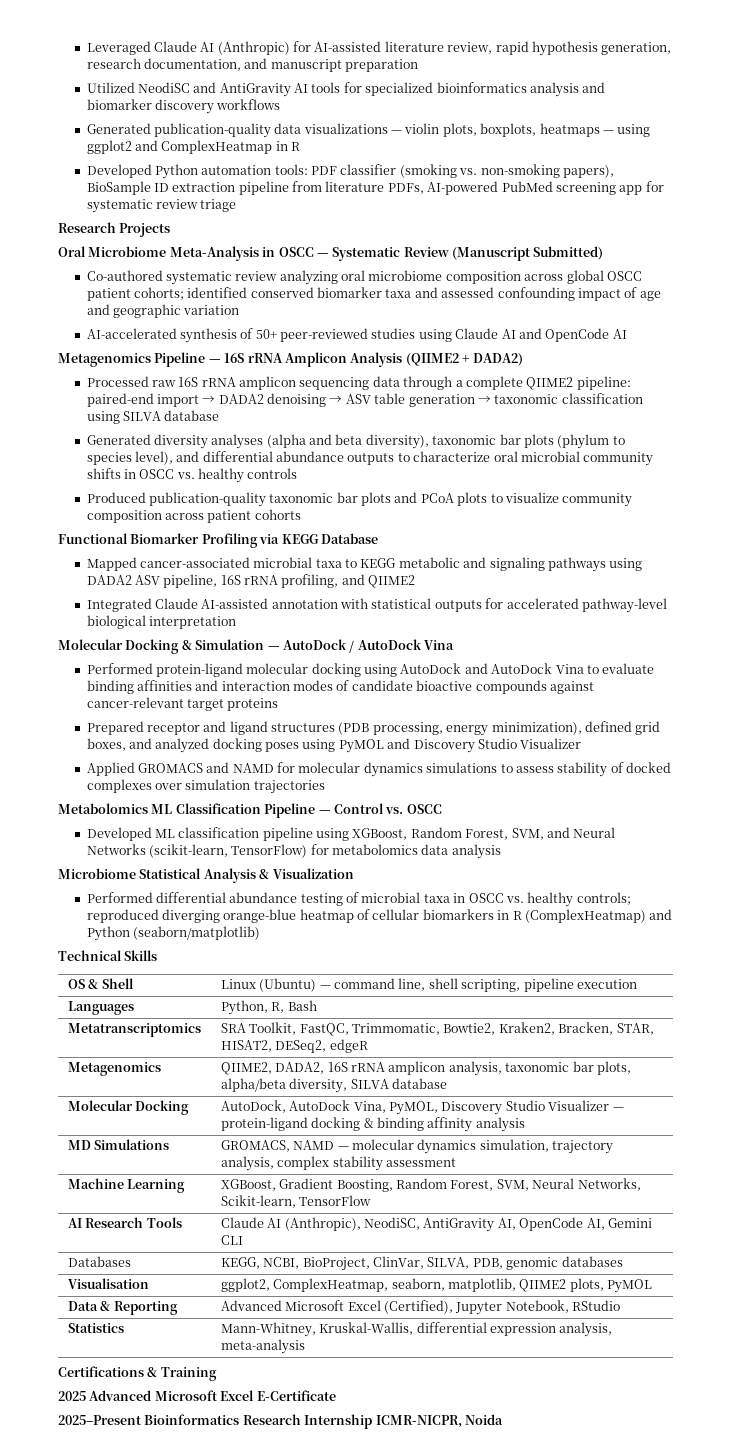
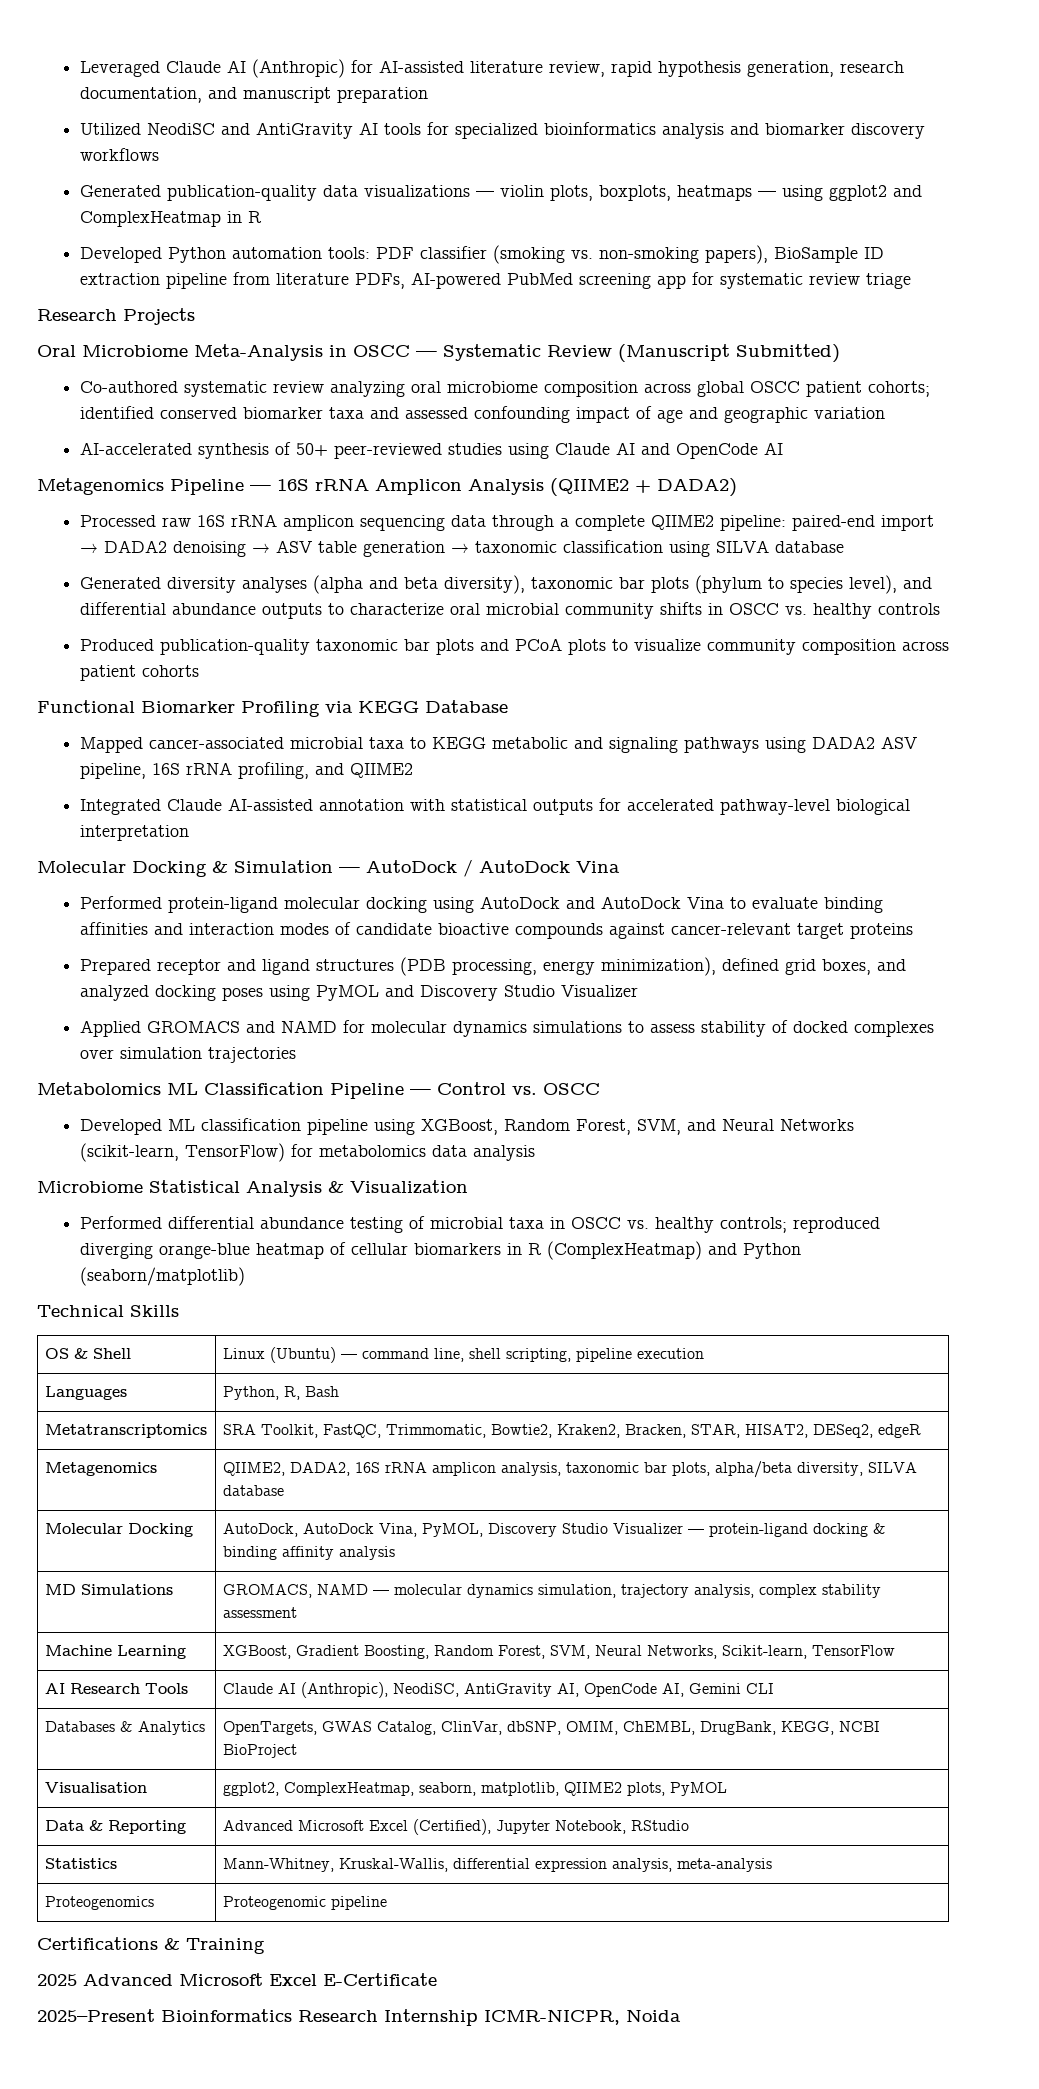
- Databases | KEGG, NCBI, BioProject, ClinVar, SILVA, PDB, genomic databases
+ Databases & Analytics | OpenTargets, GWAS Catalog, ClinVar, dbSNP, OMIM, ChEMBL, DrugBank, KEGG, NCBI BioProject
+ Proteogenomics | Proteogenomic pipeline

